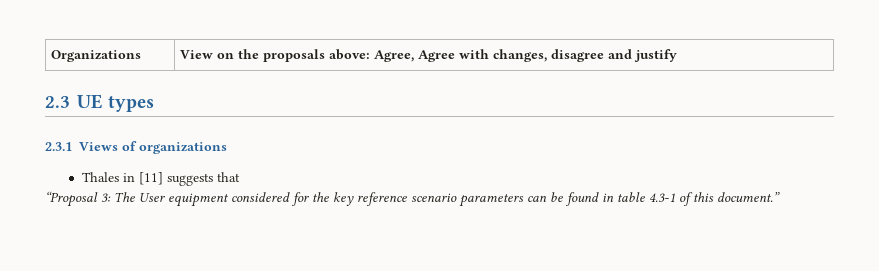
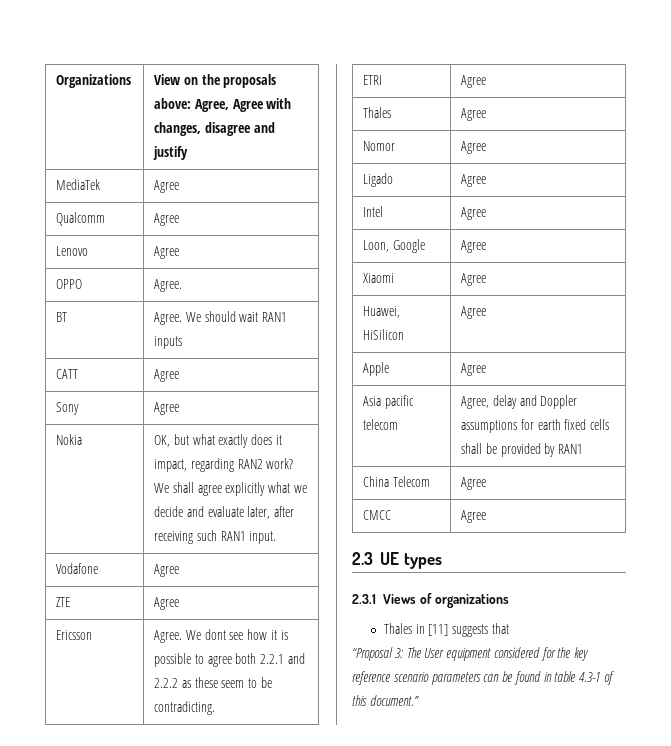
+ MediaTek | Agree
+ Qualcomm | Agree
+ Lenovo | Agree
+ OPPO | Agree.
+ BT | Agree. We should wait RAN1 inputs
+ CATT | Agree
+ Sony | Agree
+ Nokia | OK, but what exactly does it impact, regarding RAN2 work? We shall agree explicitly what we decide and evaluate later, after receiving such RAN1 input.
+ Vodafone | Agree
+ ZTE | Agree
+ Ericsson | Agree. We dont see how it is possible to agree both 2.2.1 and 2.2.2 as these seem to be contradicting.
+ ETRI | Agree
+ Thales | Agree
+ Nomor | Agree
+ Ligado | Agree
+ Intel | Agree
+ Loon, Google | Agree
+ Xiaomi | Agree
+ Huawei, HiSilicon | Agree
+ Apple | Agree
+ Asia pacific telecom | Agree, delay and Doppler assumptions for earth fixed cells shall be provided by RAN1
+ China Telecom | Agree
+ CMCC | Agree

